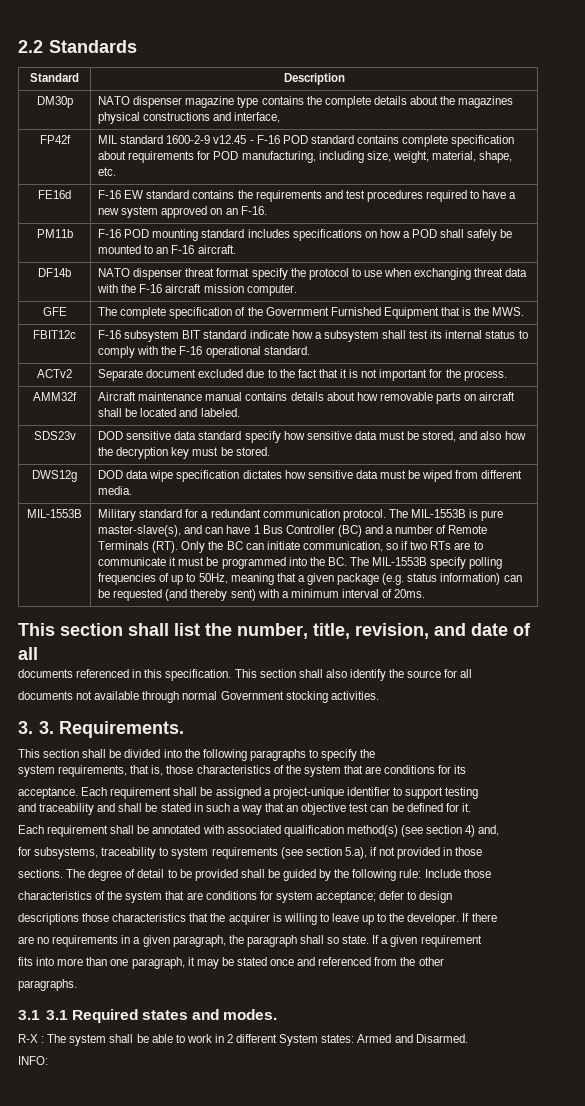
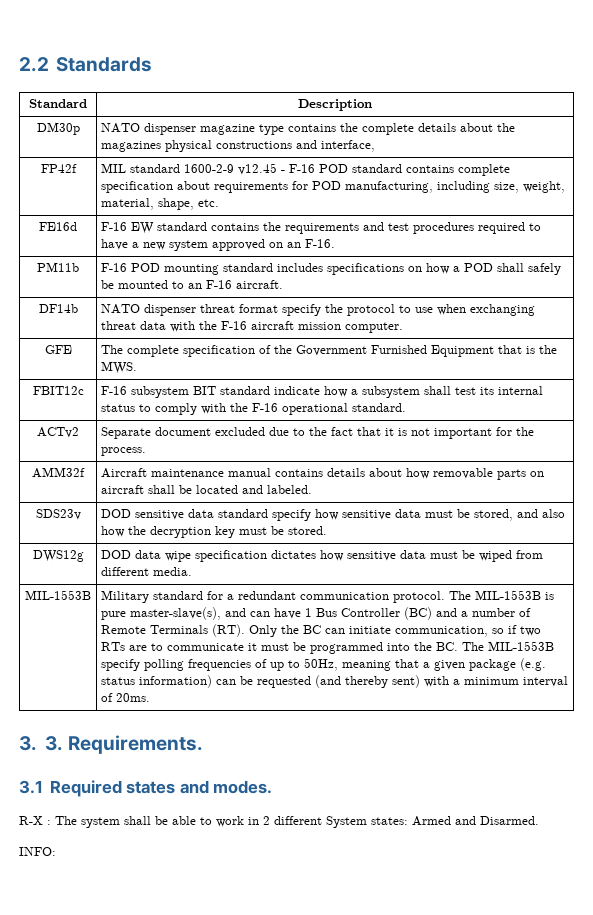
- This section shall list the number, title, revision, and date of all
- documents referenced in this specification. This section shall also identify the source for all
- documents not available through normal Government stocking activities.
  3. 3. Requirements.
- This section shall be divided into the following paragraphs to specify the
- system requirements, that is, those characteristics of the system that are conditions for its
- acceptance. Each requirement shall be assigned a project-unique identifier to support testing
- and traceability and shall be stated in such a way that an objective test can be defined for it.
- Each requirement shall be annotated with associated qualification method(s) (see section 4) and,
- for subsystems, traceability to system requirements (see section 5.a), if not provided in those
- sections. The degree of detail to be provided shall be guided by the following rule: Include those
- characteristics of the system that are conditions for system acceptance; defer to design
- descriptions those characteristics that the acquirer is willing to leave up to the developer. If there
- are no requirements in a given paragraph, the paragraph shall so state. If a given requirement
- fits into more than one paragraph, it may be stated once and referenced from the other
- paragraphs.
- 3.1 3.1 Required states and modes.
+ 3.1 Required states and modes.

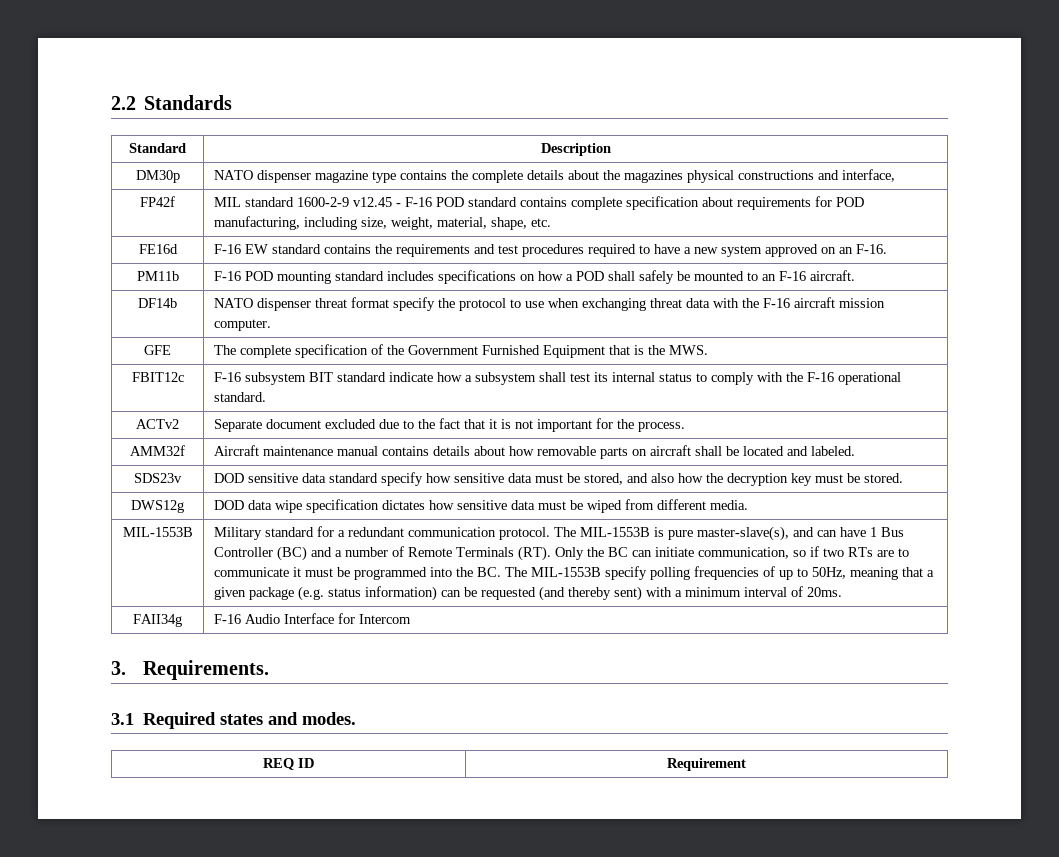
- 3. 3. Requirements.
+ FAII34g | F-16 Audio Interface for Intercom
+ 3. Requirements.
- R-X : The system shall be able to work in 2 different System states: Armed and Disarmed.
- INFO:
+ REQ ID | Requirement

